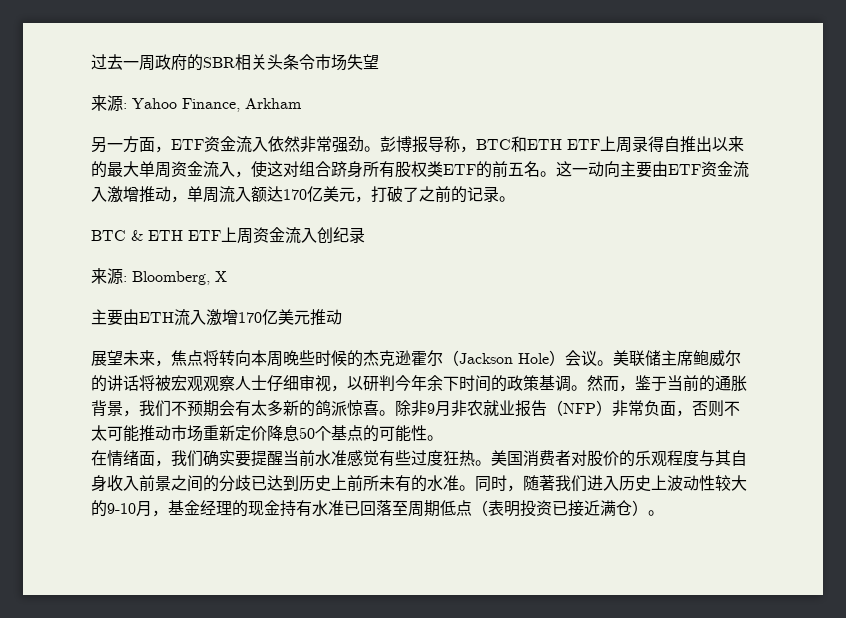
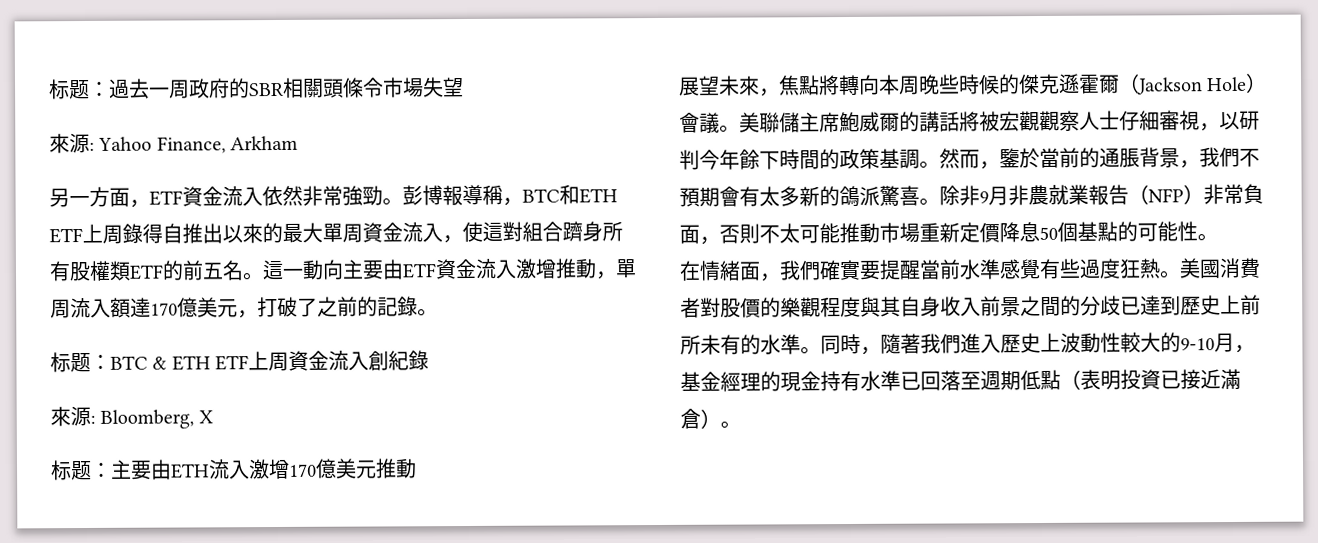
- 过去一周政府的SBR相关头条令市场失望
+ 标题：過去一周政府的SBR相關頭條令市場失望
- 来源: Yahoo Finance, Arkham
+ 來源: Yahoo Finance, Arkham
- 另一方面，ETF资金流入依然非常强劲。彭博报导称，BTC和ETH ETF上周录得自推出以来的最大单周资金流入，使这对组合跻身所有股权类ETF的前五名。
+ 另一方面，ETF資金流入依然非常強勁。彭博報導稱，BTC和ETH ETF上周錄得自推出以來的最大單周資金流入，使這對組合躋身所有股權類ETF的前五名。
- 这一动向主要由ETF资金流入激增推动，单周流入额达170亿美元，打破了之前的记录。
- BTC & ETH ETF上周资金流入创纪录
- 来源: Bloomberg, X
+ 這一動向主要由ETF資金流入激增推動，單周流入額達170億美元，打破了之前的記錄。
+ 标题：BTC & ETH ETF上周資金流入創紀錄
+ 來源: Bloomberg, X
- 主要由ETH流入激增170亿美元推动
+ 标题：主要由ETH流入激增170億美元推動
- 展望未来，焦点将转向本周晚些时候的杰克逊霍尔（Jackson Hole）会议。美联储主席鲍威尔的讲话将被宏观观察人士仔细审视，以研判今年余下时间的政策基调。
+ 展望未來，焦點將轉向本周晚些時候的傑克遜霍爾（Jackson Hole）會議。美聯儲主席鮑威爾的講話將被宏觀觀察人士仔細審視，以研判今年餘下時間的政策基調。
- 然而，鉴于当前的通胀背景，我们不预期会有太多新的鸽派惊喜。
+ 然而，鑒於當前的通脹背景，我們不預期會有太多新的鴿派驚喜。
- 除非9月非农就业报告（NFP）非常负面，否则不太可能推动市场重新定价降息50个基点的可能性。
+ 除非9月非農就業報告（NFP）非常負面，否則不太可能推動市場重新定價降息50個基點的可能性。
- 在情绪面，我们确实要提醒当前水准感觉有些过度狂热。美国消费者对股价的乐观程度与其自身收入前景之间的分歧已达到历史上前所未有的水准。同时，随著我们进入历史上波动性较大的9-10月，基金经理的现金持有水准已回落至周期低点（表明投资已接近满仓）。
+ 在情緒面，我們確實要提醒當前水準感覺有些過度狂熱。美國消費者對股價的樂觀程度與其自身收入前景之間的分歧已達到歷史上前所未有的水準。同時，隨著我們進入歷史上波動性較大的9-10月，基金經理的現金持有水準已回落至週期低點（表明投資已接近滿倉）。

